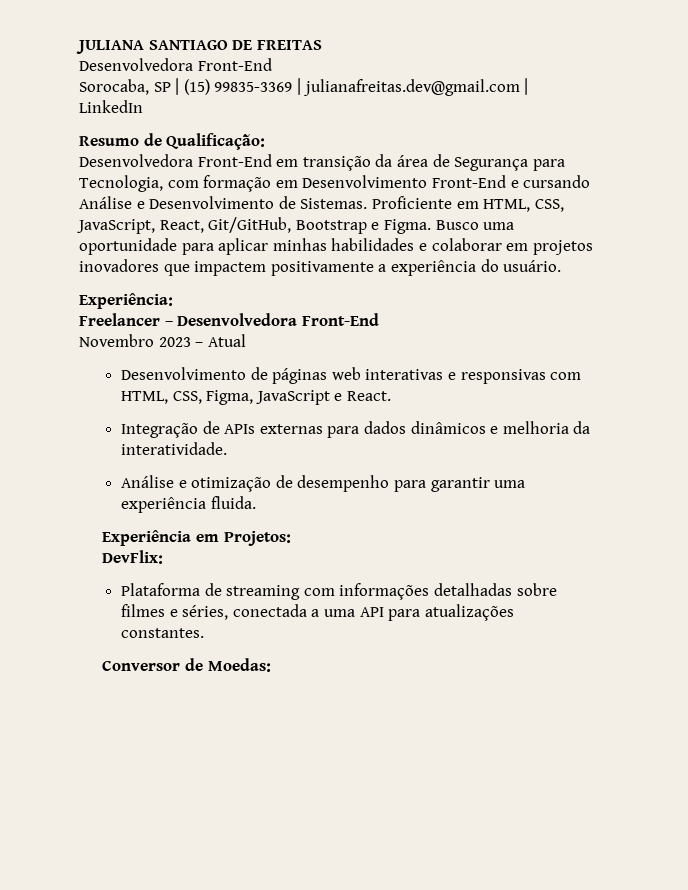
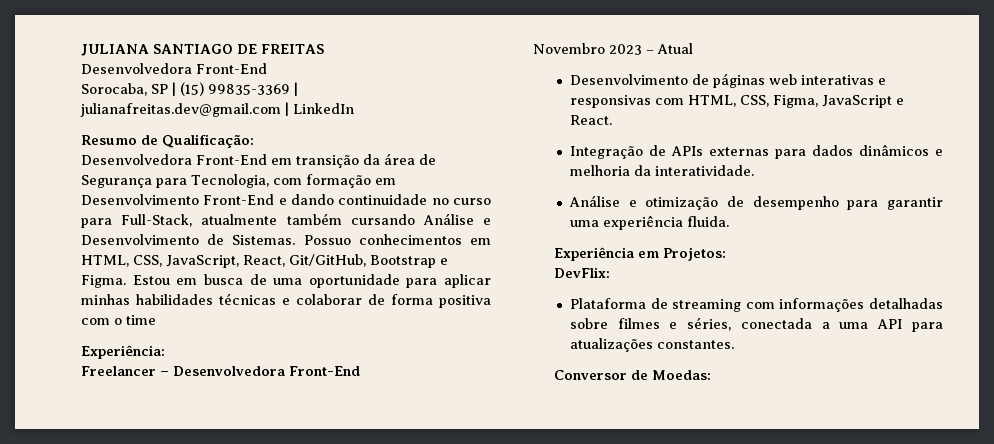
- Desenvolvedora Front-End em transição da área de Segurança para Tecnologia, com formação em Desenvolvimento Front-End e cursando Análise e Desenvolvimento de Sistemas.
+ Desenvolvedora Front-End em transição da área de Segurança para Tecnologia, com formação em Desenvolvimento Front-End e dando continuidade no curso para Full-Stack, atualmente também cursando Análise e Desenvolvimento de Sistemas.
- Proficiente em HTML, CSS, JavaScript, React, Git/GitHub, Bootstrap e Figma.
+ Possuo conhecimentos em HTML, CSS, JavaScript, React, Git/GitHub, Bootstrap e Figma.
- Busco uma oportunidade para aplicar minhas habilidades e colaborar em projetos inovadores que impactem positivamente a experiência do usuário.
+ Estou em busca de uma oportunidade para aplicar minhas habilidades técnicas e colaborar de forma positiva com o time

